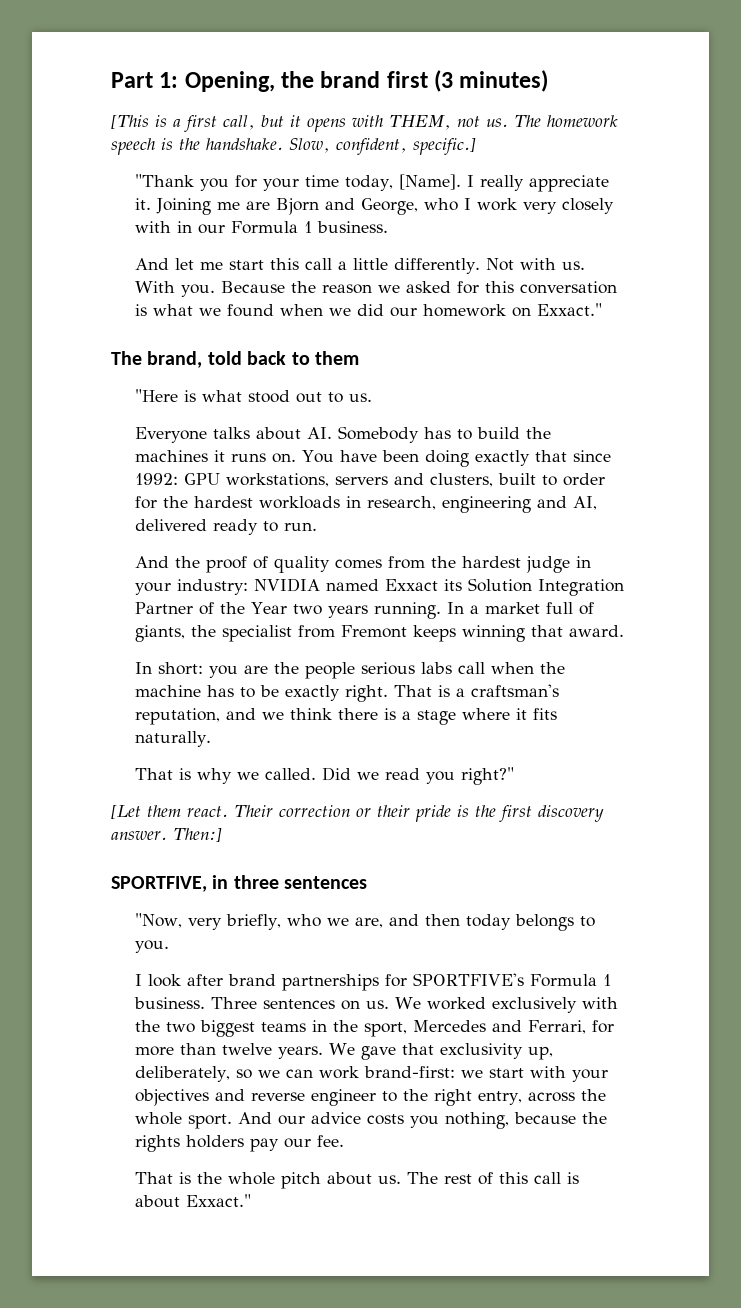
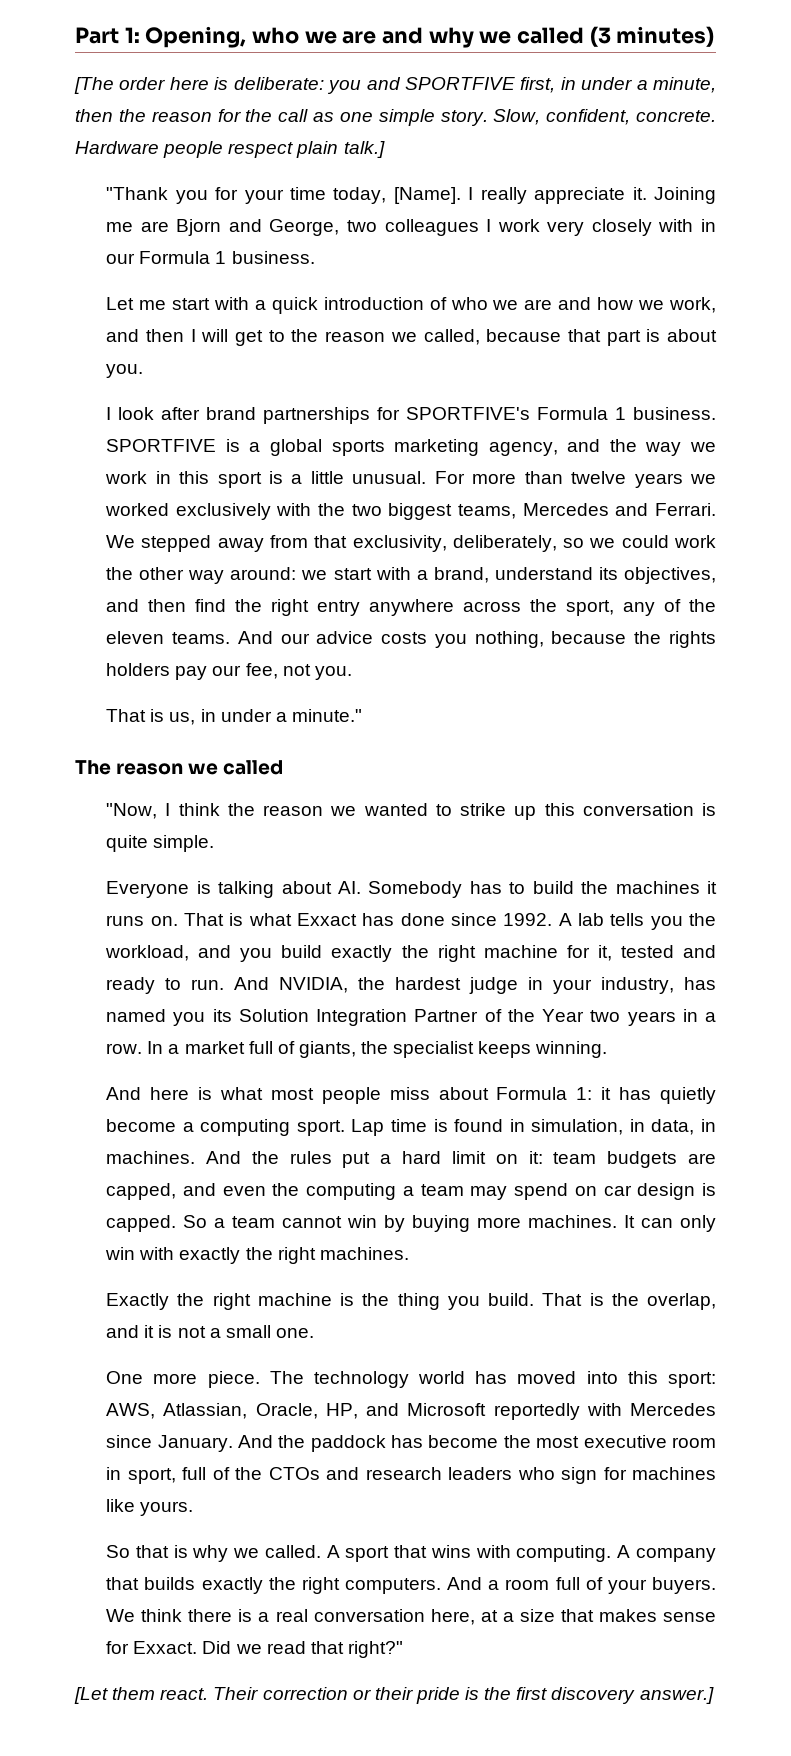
- Part 1: Opening, the brand first (3 minutes)
- [This is a first call, but it opens with THEM, not us. The homework speech is the handshake. Slow, confident, specific.]
+ Part 1: Opening, who we are and why we called (3 minutes)
+ [The order here is deliberate: you and SPORTFIVE first, in under a minute, then the reason for the call as one simple story. Slow, confident, concrete. Hardware people respect plain talk.]
- Joining me are Bjorn and George, who I work very closely with in our Formula 1 business.
+ Joining me are Bjorn and George, two colleagues I work very closely with in our Formula 1 business.
- And let me start this call a little differently. Not with us. With you. Because the reason we asked for this conversation is what we found when we did our homework on Exxact."
- The brand, told back to them
- "Here is what stood out to us.
+ Let me start with a quick introduction of who we are and how we work, and then I will get to the reason we called, because that part is about you.
+ I look after brand partnerships for SPORTFIVE's Formula 1 business. SPORTFIVE is a global sports marketing agency, and the way we work in this sport is a little unusual. For more than twelve years we worked exclusively with the two biggest teams, Mercedes and Ferrari. We stepped away from that exclusivity, deliberately, so we could work the other way around: we start with a brand, understand its objectives, and then find the right entry anywhere across the sport, any of the eleven teams. And our advice costs you nothing, because the rights holders pay our fee, not you.
+ That is us, in under a minute."
+ The reason we called
+ "Now, I think the reason we wanted to strike up this conversation is quite simple.
- Everyone talks about AI. Somebody has to build the machines it runs on.
+ Everyone is talking about AI. Somebody has to build the machines it runs on.
- You have been doing exactly that since 1992: GPU workstations, servers and clusters, built to order for the hardest workloads in research, engineering and AI, delivered ready to run.
- And the proof of quality comes from the hardest judge in your industry: NVIDIA named Exxact its Solution Integration Partner of the Year two years running.
+ That is what Exxact has done since 1992. A lab tells you the workload, and you build exactly the right machine for it, tested and ready to run. And NVIDIA, the hardest judge in your industry, has named you its Solution Integration Partner of the Year two years in a row.
- In a market full of giants, the specialist from Fremont keeps winning that award.
- In short: you are the people serious labs call when the machine has to be exactly right. That is a craftsman's reputation, and we think there is a stage where it fits naturally.
- That is why we called.
+ In a market full of giants, the specialist keeps winning.
+ And here is what most people miss about Formula 1: it has quietly become a computing sport. Lap time is found in simulation, in data, in machines. And the rules put a hard limit on it: team budgets are capped, and even the computing a team may spend on car design is capped. So a team cannot win by buying more machines. It can only win with exactly the right machines.
+ Exactly the right machine is the thing you build. That is the overlap, and it is not a small one.
+ One more piece. The technology world has moved into this sport: AWS, Atlassian, Oracle, HP, and Microsoft reportedly with Mercedes since January. And the paddock has become the most executive room in sport, full of the CTOs and research leaders who sign for machines like yours.
+ So that is why we called. A sport that wins with computing. A company that builds exactly the right computers. And a room full of your buyers. We think there is a real conversation here, at a size that makes sense for Exxact.
- Did we read you right?"
+ Did we read that right?"
- Their correction or their pride is the first discovery answer. Then:]
- SPORTFIVE, in three sentences
- "Now, very briefly, who we are, and then today belongs to you.
- I look after brand partnerships for SPORTFIVE's Formula 1 business. Three sentences on us. We worked exclusively with the two biggest teams in the sport, Mercedes and Ferrari, for more than twelve years. We gave that exclusivity up, deliberately, so we can work brand-first: we start with your objectives and reverse engineer to the right entry, across the whole sport. And our advice costs you nothing, because the rights holders pay our fee.
- That is the whole pitch about us. The rest of this call is about Exxact."
+ Their correction or their pride is the first discovery answer.]

